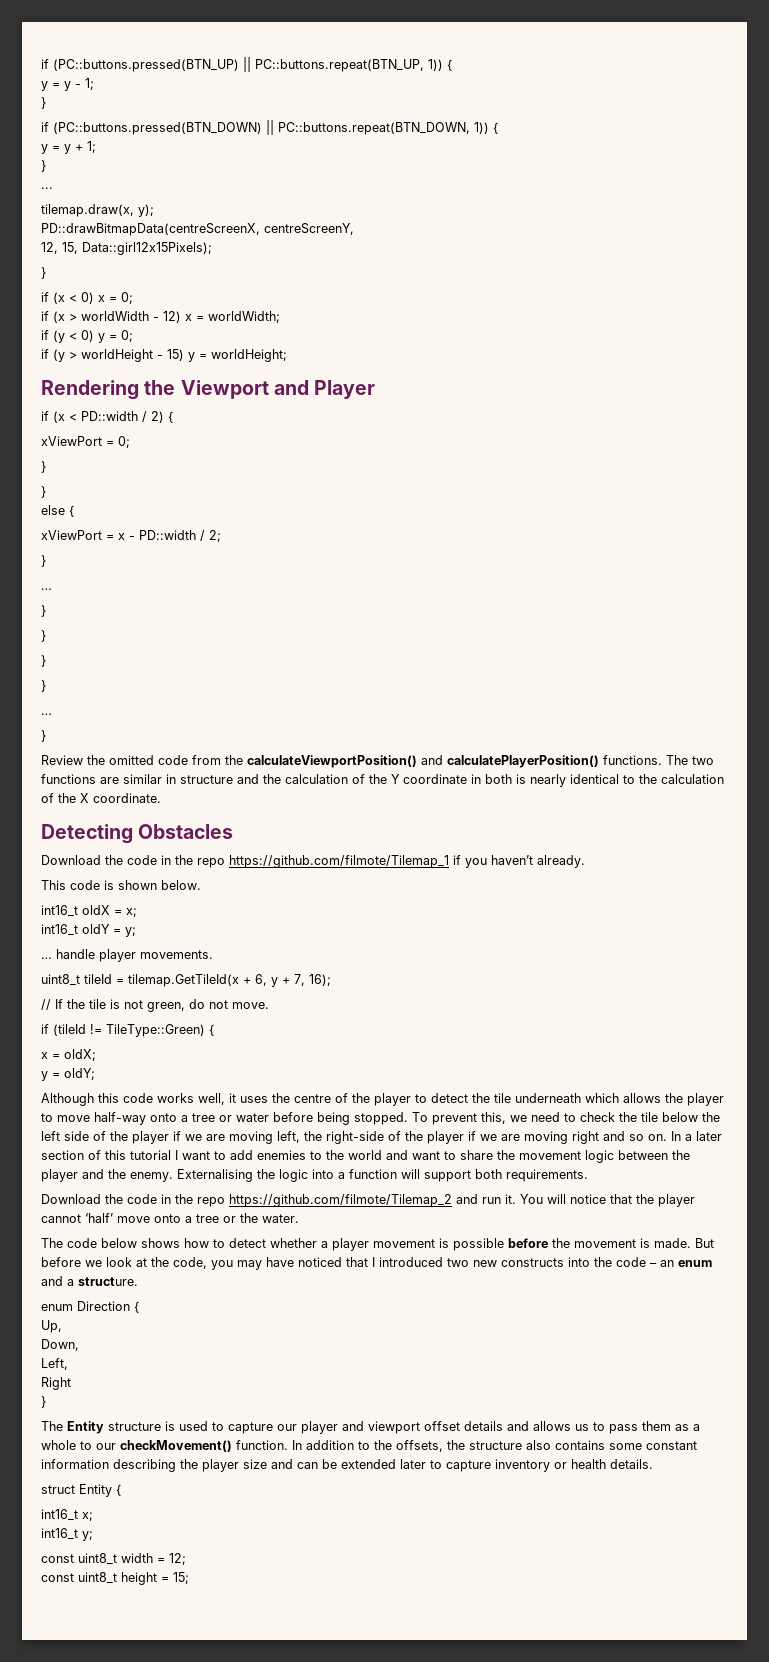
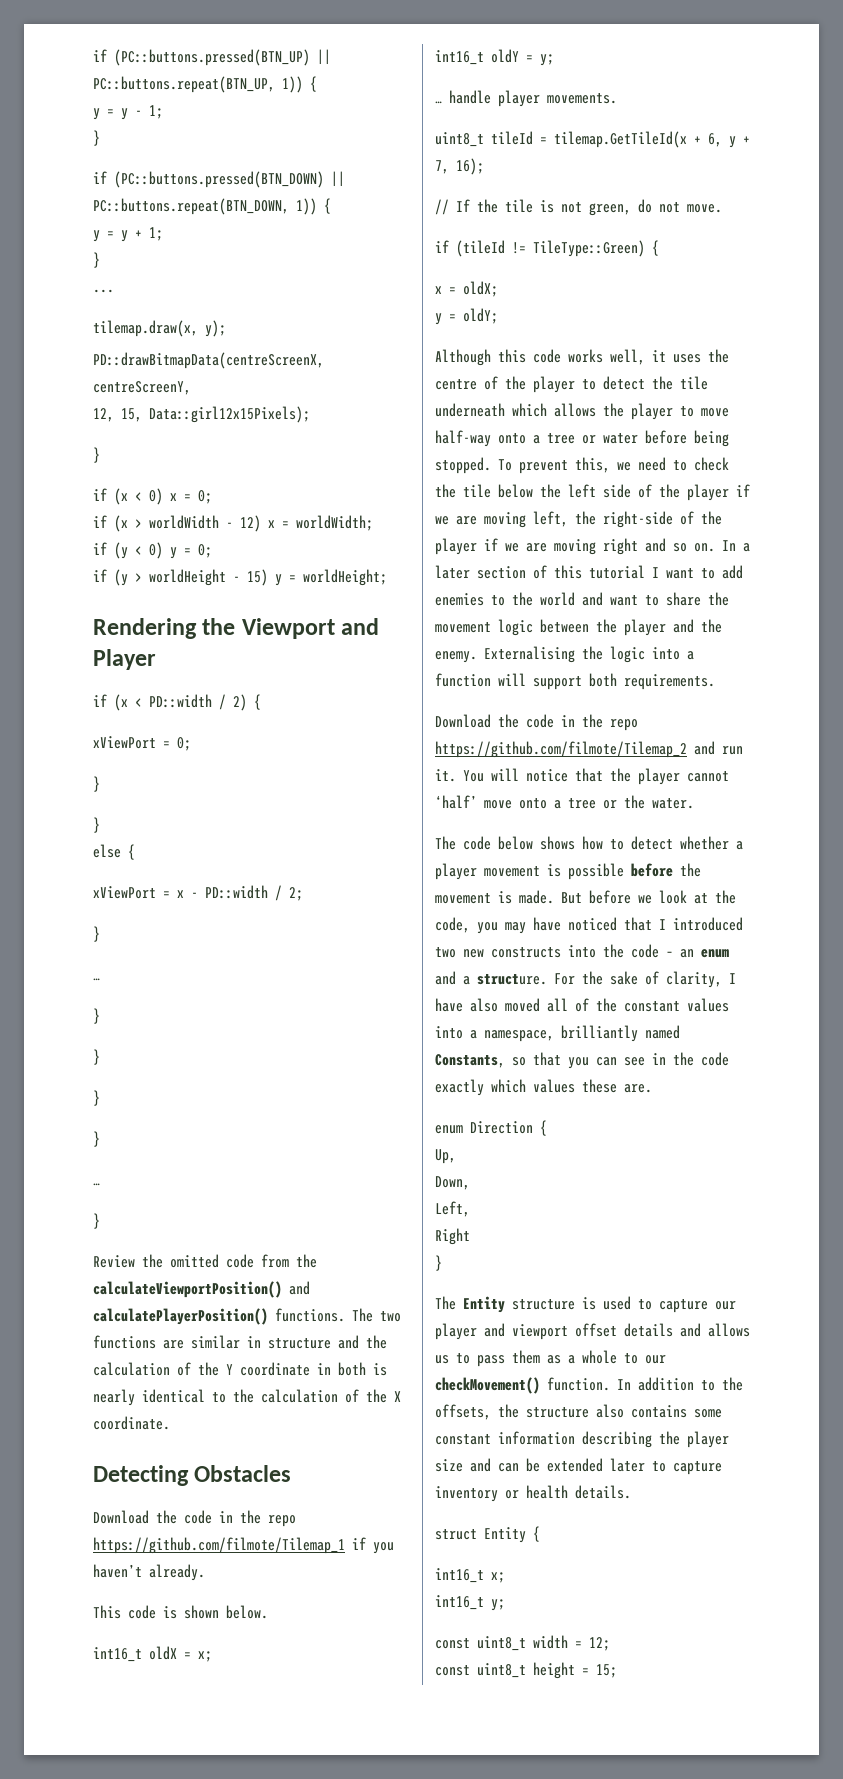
+ For the sake of clarity, I have also moved all of the constant values into a namespace, brilliantly named Constants, so that you can see in the code exactly which values these are.

